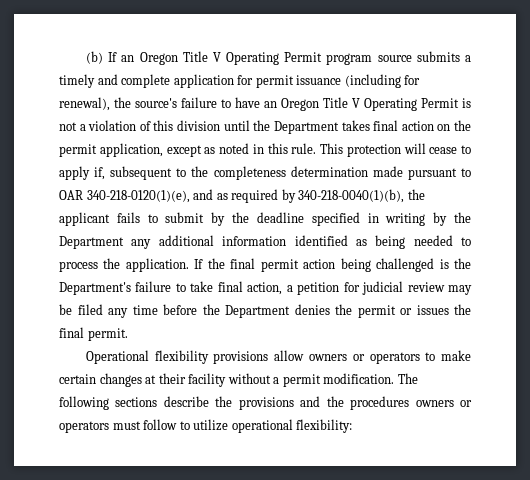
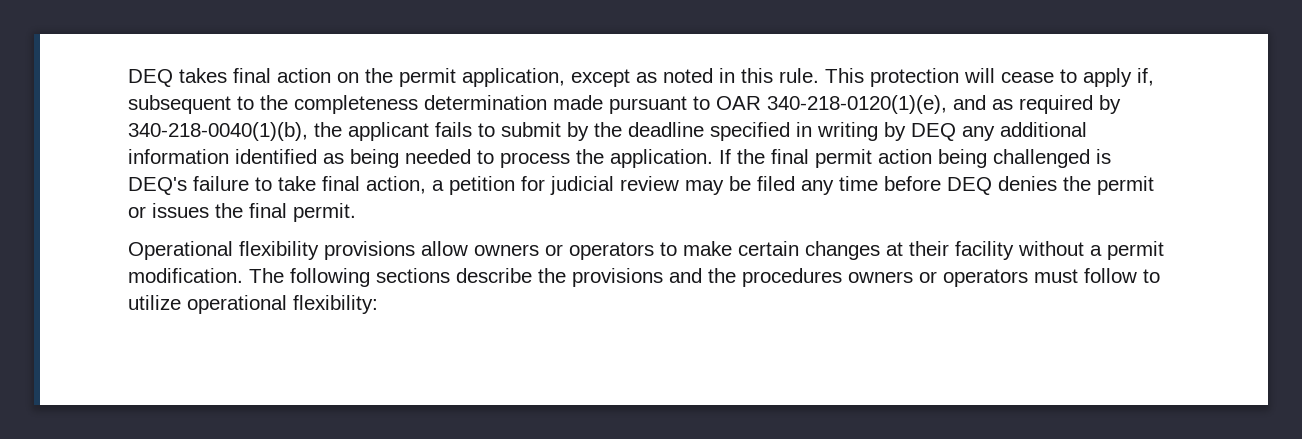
- (b) If an Oregon Title V Operating Permit program source submits a timely and complete application for permit issuance (including for renewal), the source's failure to have an Oregon Title V Operating Permit is not a violation of this division until the Department takes final action on the permit application, except as noted in this rule.
+ DEQ takes final action on the permit application, except as noted in this rule.
- This protection will cease to apply if, subsequent to the completeness determination made pursuant to OAR 340-218-0120(1)(e), and as required by 340-218-0040(1)(b), the applicant fails to submit by the deadline specified in writing by the Department any additional information identified as being needed to process the application.
+ This protection will cease to apply if, subsequent to the completeness determination made pursuant to OAR 340-218-0120(1)(e), and as required by 340-218-0040(1)(b), the applicant fails to submit by the deadline specified in writing by DEQ any additional information identified as being needed to process the application.
- If the final permit action being challenged is the Department's failure to take final action, a petition for judicial review may be filed any time before the Department denies the permit or issues the final permit.
+ If the final permit action being challenged is DEQ's failure to take final action, a petition for judicial review may be filed any time before DEQ denies the permit or issues the final permit.

